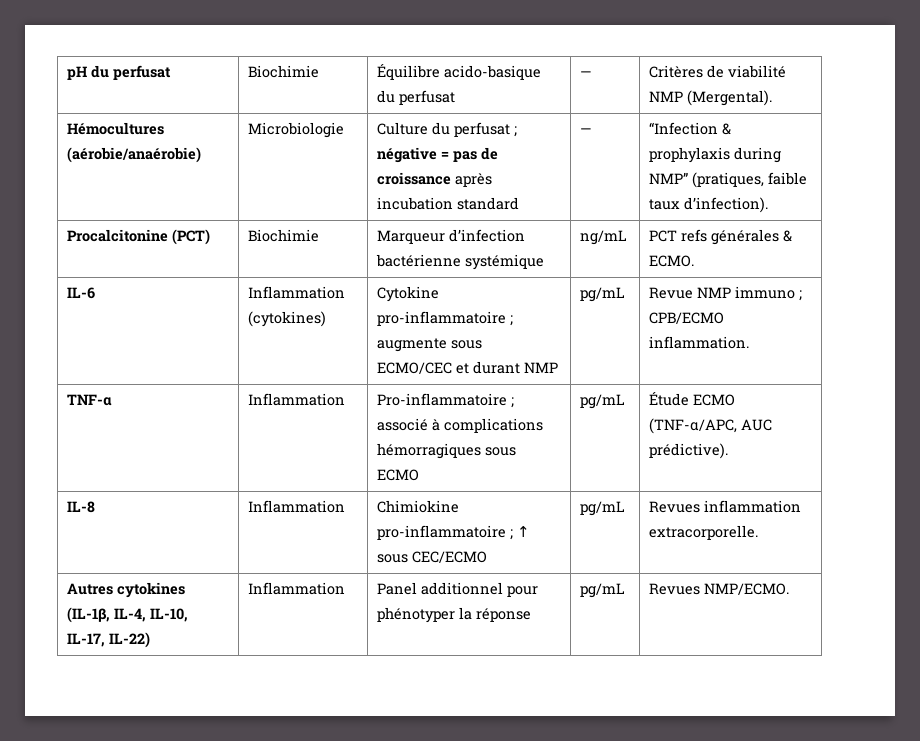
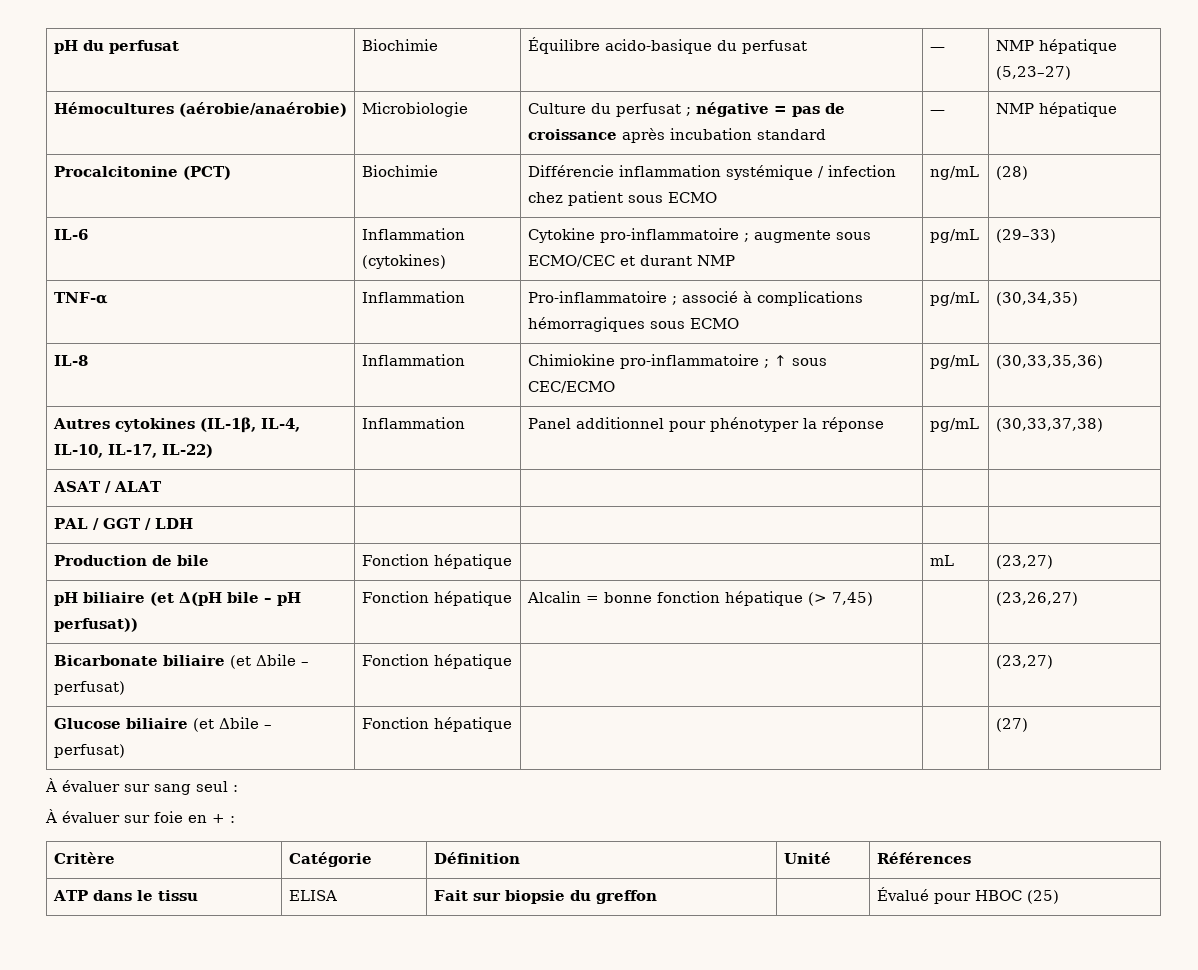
- pH du perfusat | Biochimie | Équilibre acido-basique du perfusat | — | Critères de viabilité NMP (Mergental).
+ pH du perfusat | Biochimie | Équilibre acido-basique du perfusat | — | NMP hépatique (5,23–27)
- Hémocultures (aérobie/anaérobie) | Microbiologie | Culture du perfusat ; négative = pas de croissance après incubation standard | — | “Infection & prophylaxis during NMP” (pratiques, faible taux d’infection).
- Procalcitonine (PCT) | Biochimie | Marqueur d’infection bactérienne systémique | ng/mL | PCT refs générales & ECMO.
+ Hémocultures (aérobie/anaérobie) | Microbiologie | Culture du perfusat ; négative = pas de croissance après incubation standard | — | NMP hépatique
+ Procalcitonine (PCT) | Biochimie | Différencie inflammation systémique / infection chez patient sous ECMO | ng/mL | (28)
- IL-6 | Inflammation (cytokines) | Cytokine pro-inflammatoire ; augmente sous ECMO/CEC et durant NMP | pg/mL | Revue NMP immuno ; CPB/ECMO inflammation.
+ IL-6 | Inflammation (cytokines) | Cytokine pro-inflammatoire ; augmente sous ECMO/CEC et durant NMP | pg/mL | (29–33)
- TNF-α | Inflammation | Pro-inflammatoire ; associé à complications hémorragiques sous ECMO | pg/mL | Étude ECMO (TNF-α/APC, AUC prédictive).
+ TNF-α | Inflammation | Pro-inflammatoire ; associé à complications hémorragiques sous ECMO | pg/mL | (30,34,35)
- IL-8 | Inflammation | Chimiokine pro-inflammatoire ; ↑ sous CEC/ECMO | pg/mL | Revues inflammation extracorporelle.
+ IL-8 | Inflammation | Chimiokine pro-inflammatoire ; ↑ sous CEC/ECMO | pg/mL | (30,33,35,36)
- Autres cytokines (IL-1β, IL-4, IL-10, IL-17, IL-22) | Inflammation | Panel additionnel pour phénotyper la réponse | pg/mL | Revues NMP/ECMO.
+ Autres cytokines (IL-1β, IL-4, IL-10, IL-17, IL-22) | Inflammation | Panel additionnel pour phénotyper la réponse | pg/mL | (30,33,37,38)
+ ASAT / ALAT | | | |
+ PAL / GGT / LDH | | | |
+ Production de bile | Fonction hépatique | | mL | (23,27)
+ pH biliaire (et Δ(pH bile – pH perfusat)) | Fonction hépatique | Alcalin = bonne fonction hépatique (> 7,45) | | (23,26,27)
+ Bicarbonate biliaire (et Δbile – perfusat) | Fonction hépatique | | | (23,27)
+ Glucose biliaire (et Δbile – perfusat) | Fonction hépatique | | | (27)
+ À évaluer sur sang seul :
+ À évaluer sur foie en + :
+ Critère | Catégorie | Définition | Unité | Références
+ ATP dans le tissu | ELISA | Fait sur biopsie du greffon | | Évalué pour HBOC (25)

